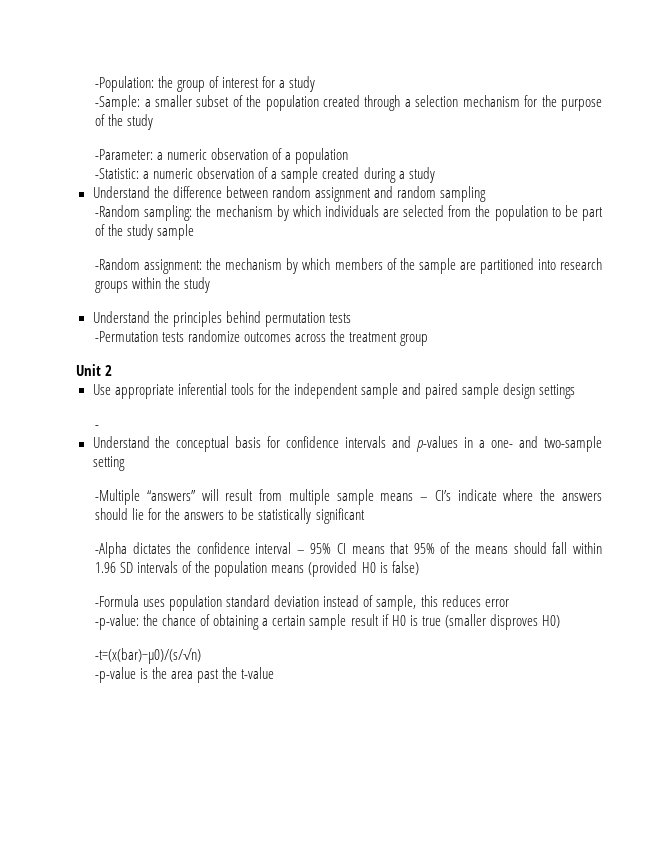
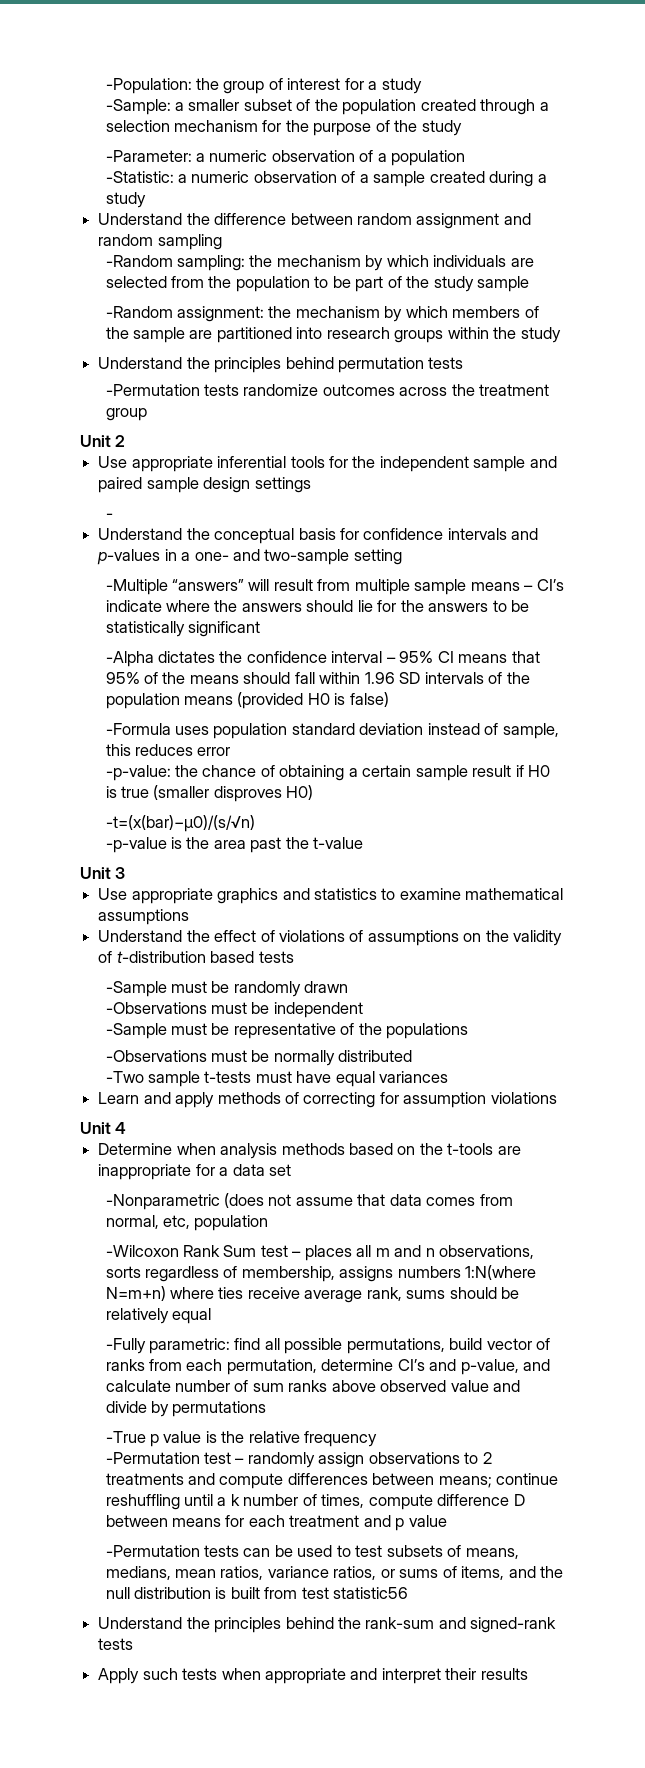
+ Unit 3
+ Use appropriate graphics and statistics to examine mathematical assumptions
+ Understand the effect of violations of assumptions on the validity of t-distribution based tests
+ -Sample must be randomly drawn
+ -Observations must be independent
+ -Sample must be representative of the populations
+ -Observations must be normally distributed
+ -Two sample t-tests must have equal variances
+ Learn and apply methods of correcting for assumption violations
+ Unit 4
+ Determine when analysis methods based on the t-tools are inappropriate for a data set
+ -Nonparametric (does not assume that data comes from normal, etc, population
+ -Wilcoxon Rank Sum test – places all m and n observations, sorts regardless of membership, assigns numbers 1:N(where N=m+n) where ties receive average rank, sums should be relatively equal
+ -Fully parametric: find all possible permutations, build vector of ranks from each permutation, determine CI’s and p-value, and calculate number of sum ranks above observed value and divide by permutations
+ -True p value is the relative frequency
+ -Permutation test – randomly assign observations to 2 treatments and compute differences between means; continue reshuffling until a k number of times, compute difference D between means for each treatment and p value
+ -Permutation tests can be used to test subsets of means, medians, mean ratios, variance ratios, or sums of items, and the null distribution is built from test statistic56
+ Understand the principles behind the rank-sum and signed-rank tests
+ Apply such tests when appropriate and interpret their results

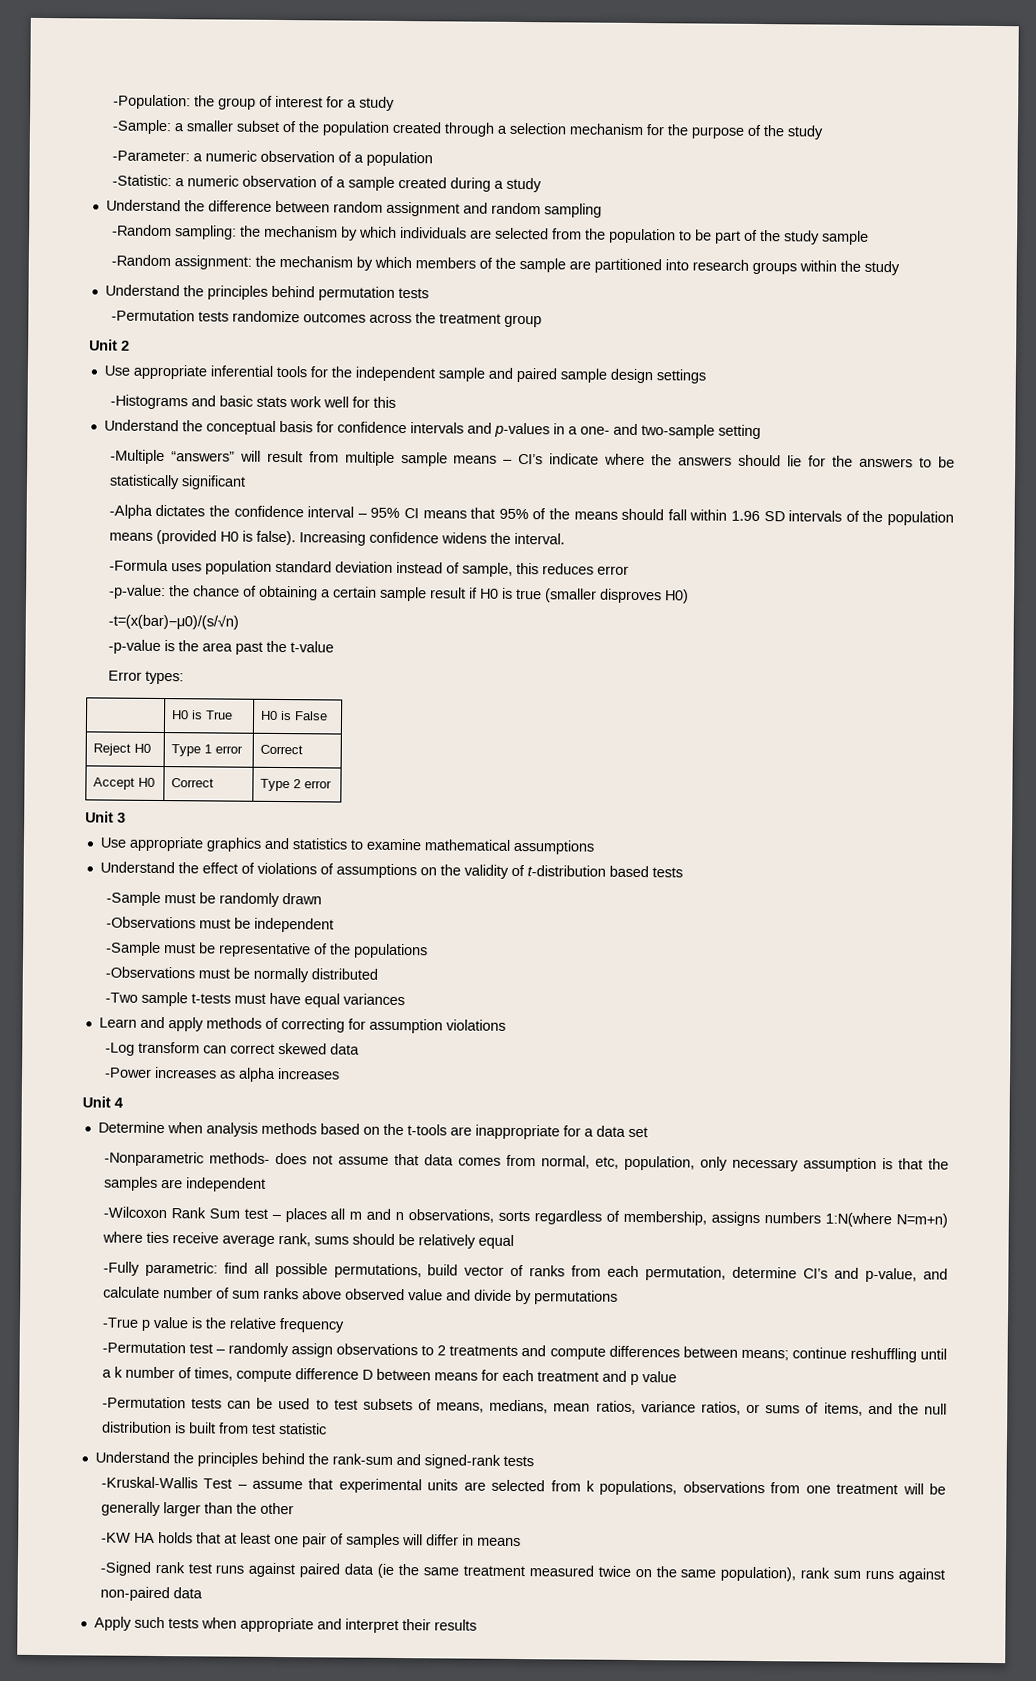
  Use appropriate inferential tools for the independent sample and paired sample design settings
- -
+ -Histograms and basic stats work well for this
- -Alpha dictates the confidence interval – 95% CI means that 95% of the means should fall within 1.96 SD intervals of the population means (provided H0 is false)
+ -Alpha dictates the confidence interval – 95% CI means that 95% of the means should fall within 1.96 SD intervals of the population means (provided H0 is false). Increasing confidence widens the interval.
+ Error types:
+ | H0 is True | H0 is False
+ Reject H0 | Type 1 error | Correct
+ Accept H0 | Correct | Type 2 error
+ -Log transform can correct skewed data
+ -Power increases as alpha increases
- -Nonparametric (does not assume that data comes from normal, etc, population
+ -Nonparametric methods- does not assume that data comes from normal, etc, population, only necessary assumption is that the samples are independent
- -Permutation tests can be used to test subsets of means, medians, mean ratios, variance ratios, or sums of items, and the null distribution is built from test statistic56
+ -Permutation tests can be used to test subsets of means, medians, mean ratios, variance ratios, or sums of items, and the null distribution is built from test statistic
+ -Kruskal-Wallis Test – assume that experimental units are selected from k populations, observations from one treatment will be generally larger than the other
+ -KW HA holds that at least one pair of samples will differ in means
+ -Signed rank test runs against paired data (ie the same treatment measured twice on the same population), rank sum runs against non-paired data

